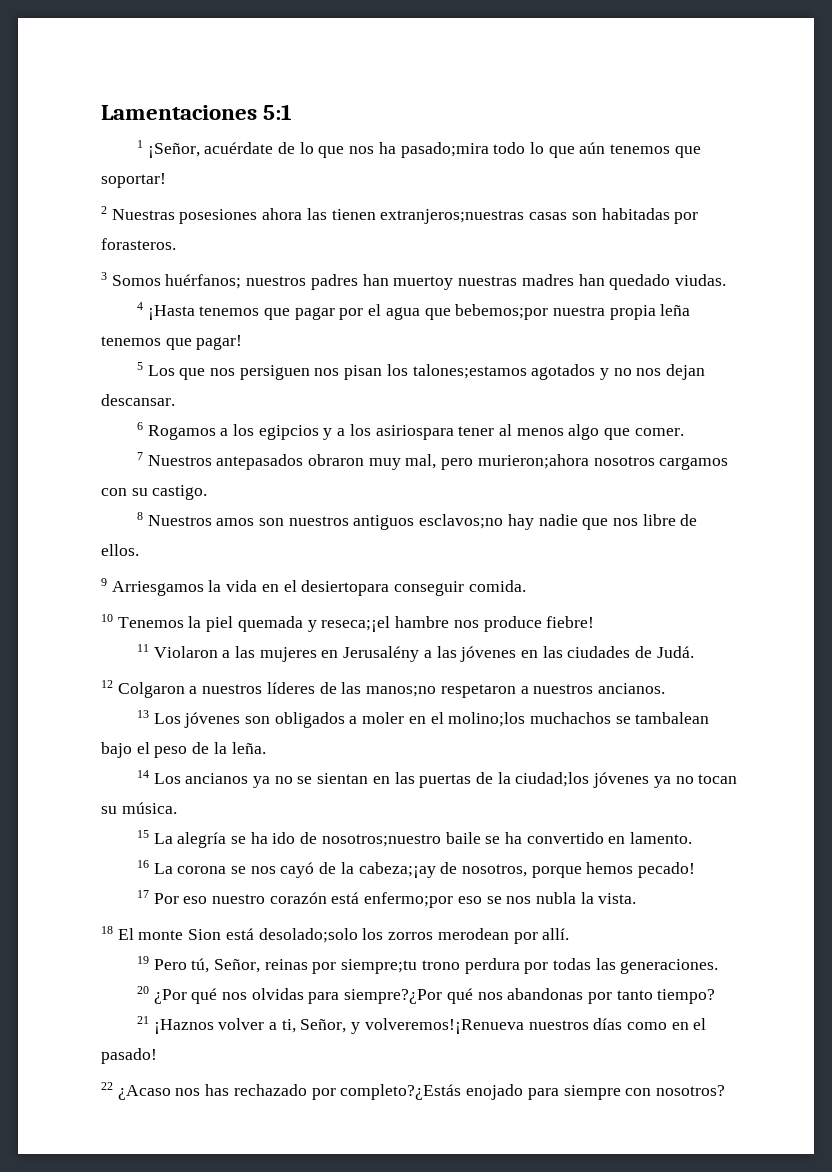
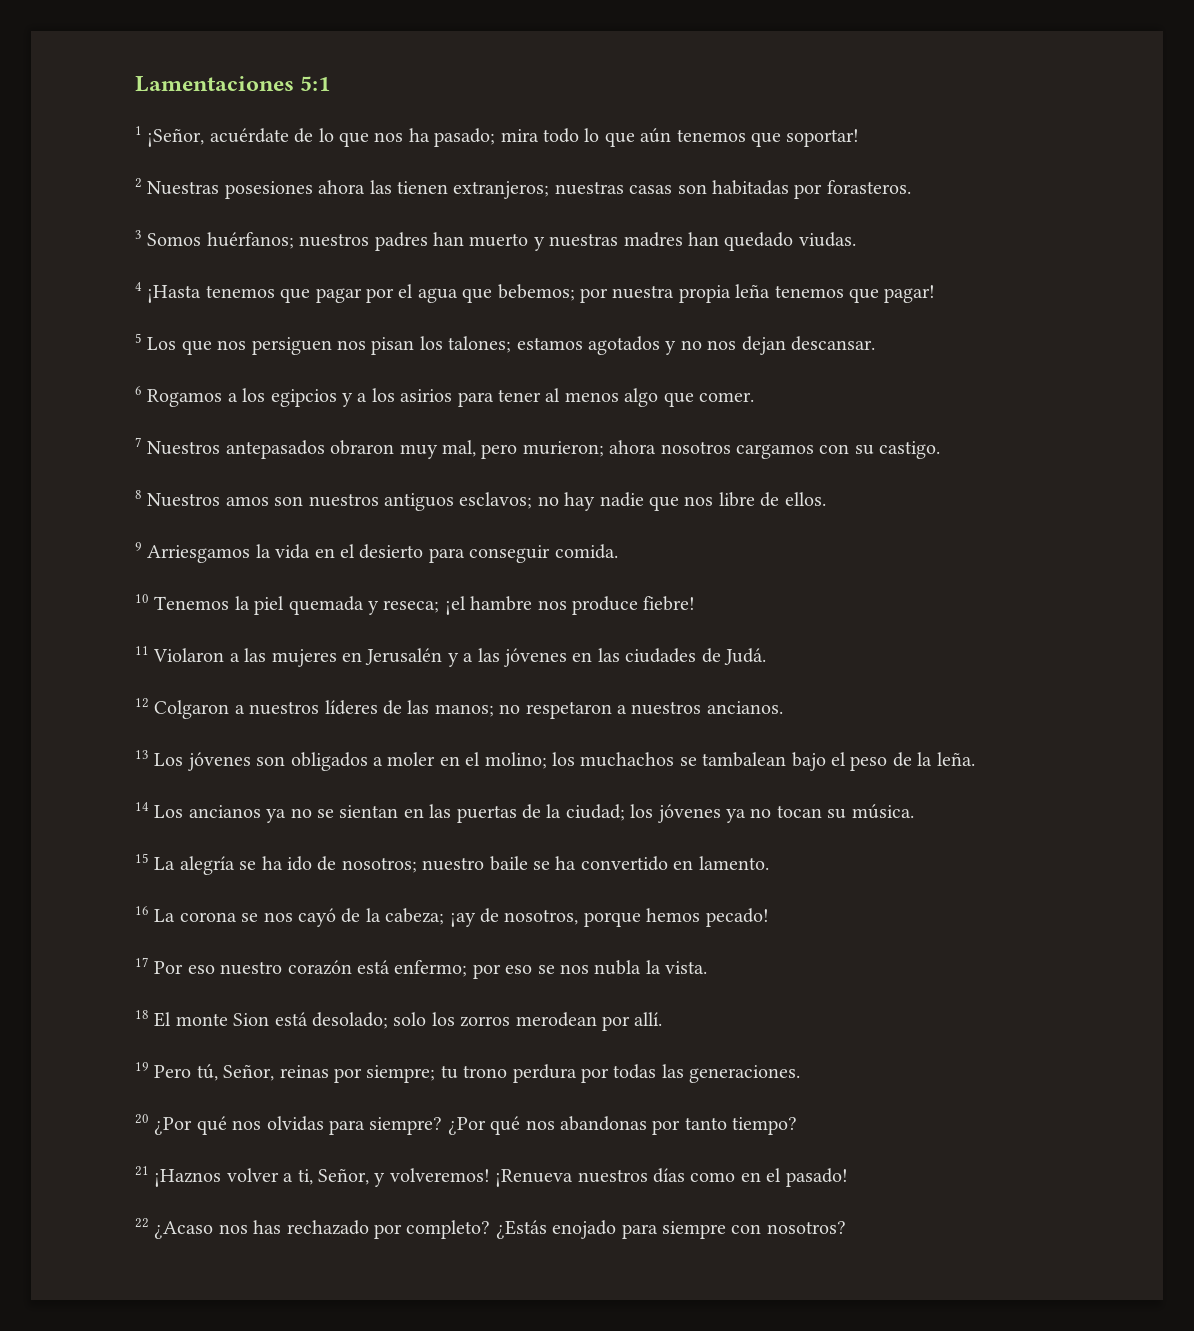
- 1 ¡Señor, acuérdate de lo que nos ha pasado;mira todo lo que aún tenemos que soportar!
+ 1 ¡Señor, acuérdate de lo que nos ha pasado; mira todo lo que aún tenemos que soportar!
- 2 Nuestras posesiones ahora las tienen extranjeros;nuestras casas son habitadas por forasteros.
+ 2 Nuestras posesiones ahora las tienen extranjeros; nuestras casas son habitadas por forasteros.
- 3 Somos huérfanos; nuestros padres han muertoy nuestras madres han quedado viudas.
+ 3 Somos huérfanos; nuestros padres han muerto y nuestras madres han quedado viudas.
- 4 ¡Hasta tenemos que pagar por el agua que bebemos;por nuestra propia leña tenemos que pagar!
+ 4 ¡Hasta tenemos que pagar por el agua que bebemos; por nuestra propia leña tenemos que pagar!
- 5 Los que nos persiguen nos pisan los talones;estamos agotados y no nos dejan descansar.
+ 5 Los que nos persiguen nos pisan los talones; estamos agotados y no nos dejan descansar.
- 6 Rogamos a los egipcios y a los asiriospara tener al menos algo que comer.
+ 6 Rogamos a los egipcios y a los asirios para tener al menos algo que comer.
- 7 Nuestros antepasados obraron muy mal, pero murieron;ahora nosotros cargamos con su castigo.
+ 7 Nuestros antepasados obraron muy mal, pero murieron; ahora nosotros cargamos con su castigo.
- 8 Nuestros amos son nuestros antiguos esclavos;no hay nadie que nos libre de ellos.
+ 8 Nuestros amos son nuestros antiguos esclavos; no hay nadie que nos libre de ellos.
- 9 Arriesgamos la vida en el desiertopara conseguir comida.
+ 9 Arriesgamos la vida en el desierto para conseguir comida.
- 10 Tenemos la piel quemada y reseca;¡el hambre nos produce fiebre!
+ 10 Tenemos la piel quemada y reseca; ¡el hambre nos produce fiebre!
- 11 Violaron a las mujeres en Jerusalény a las jóvenes en las ciudades de Judá.
+ 11 Violaron a las mujeres en Jerusalén y a las jóvenes en las ciudades de Judá.
- 12 Colgaron a nuestros líderes de las manos;no respetaron a nuestros ancianos.
+ 12 Colgaron a nuestros líderes de las manos; no respetaron a nuestros ancianos.
- 13 Los jóvenes son obligados a moler en el molino;los muchachos se tambalean bajo el peso de la leña.
+ 13 Los jóvenes son obligados a moler en el molino; los muchachos se tambalean bajo el peso de la leña.
- 14 Los ancianos ya no se sientan en las puertas de la ciudad;los jóvenes ya no tocan su música.
+ 14 Los ancianos ya no se sientan en las puertas de la ciudad; los jóvenes ya no tocan su música.
- 15 La alegría se ha ido de nosotros;nuestro baile se ha convertido en lamento.
+ 15 La alegría se ha ido de nosotros; nuestro baile se ha convertido en lamento.
- 16 La corona se nos cayó de la cabeza;¡ay de nosotros, porque hemos pecado!
+ 16 La corona se nos cayó de la cabeza; ¡ay de nosotros, porque hemos pecado!
- 17 Por eso nuestro corazón está enfermo;por eso se nos nubla la vista.
+ 17 Por eso nuestro corazón está enfermo; por eso se nos nubla la vista.
- 18 El monte Sion está desolado;solo los zorros merodean por allí.
+ 18 El monte Sion está desolado; solo los zorros merodean por allí.
- 19 Pero tú, Señor, reinas por siempre;tu trono perdura por todas las generaciones.
+ 19 Pero tú, Señor, reinas por siempre; tu trono perdura por todas las generaciones.
- 20 ¿Por qué nos olvidas para siempre?¿Por qué nos abandonas por tanto tiempo?
+ 20 ¿Por qué nos olvidas para siempre? ¿Por qué nos abandonas por tanto tiempo?
- 21 ¡Haznos volver a ti, Señor, y volveremos!¡Renueva nuestros días como en el pasado!
+ 21 ¡Haznos volver a ti, Señor, y volveremos! ¡Renueva nuestros días como en el pasado!
- 22 ¿Acaso nos has rechazado por completo?¿Estás enojado para siempre con nosotros?
+ 22 ¿Acaso nos has rechazado por completo? ¿Estás enojado para siempre con nosotros?

